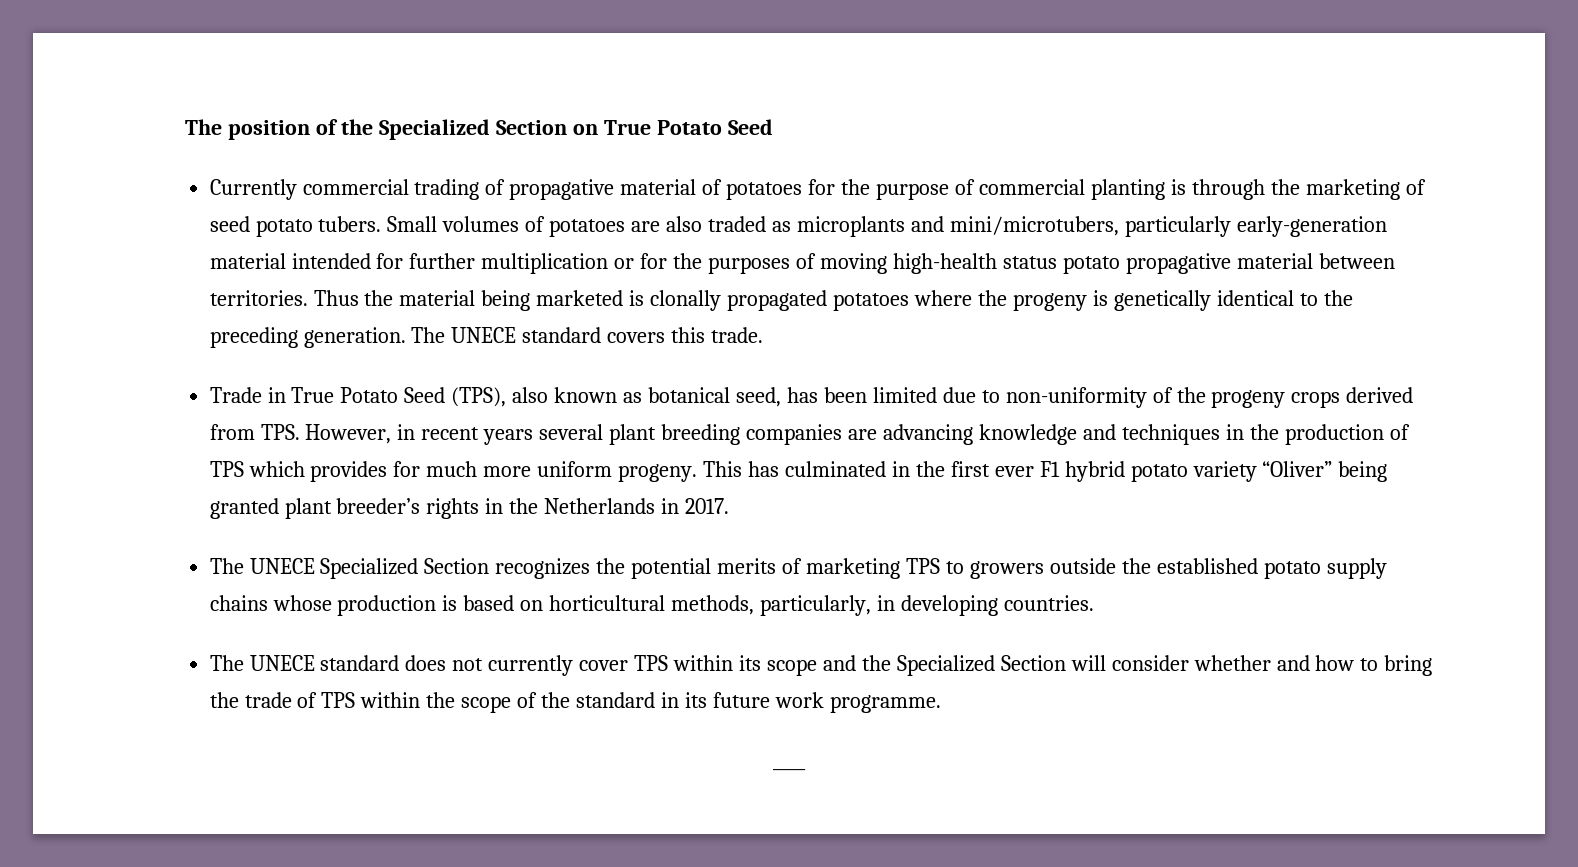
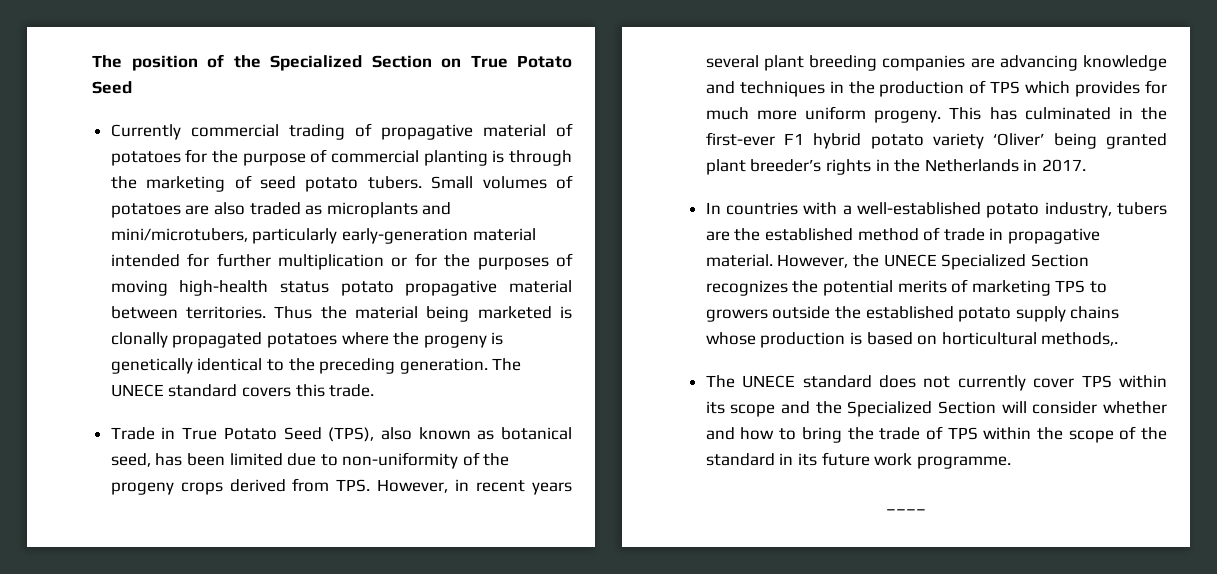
- This has culminated in the first ever F1 hybrid potato variety “Oliver” being granted plant breeder’s rights in the Netherlands in 2017.
+ This has culminated in the first-ever F1 hybrid potato variety ‘Oliver’ being granted plant breeder’s rights in the Netherlands in 2017.
- The UNECE Specialized Section recognizes the potential merits of marketing TPS to growers outside the established potato supply chains whose production is based on horticultural methods, particularly, in developing countries.
+ In countries with a well-established potato industry, tubers are the established method of trade in propagative material. However, the UNECE Specialized Section recognizes the potential merits of marketing TPS to growers outside the established potato supply chains whose production is based on horticultural methods,.

